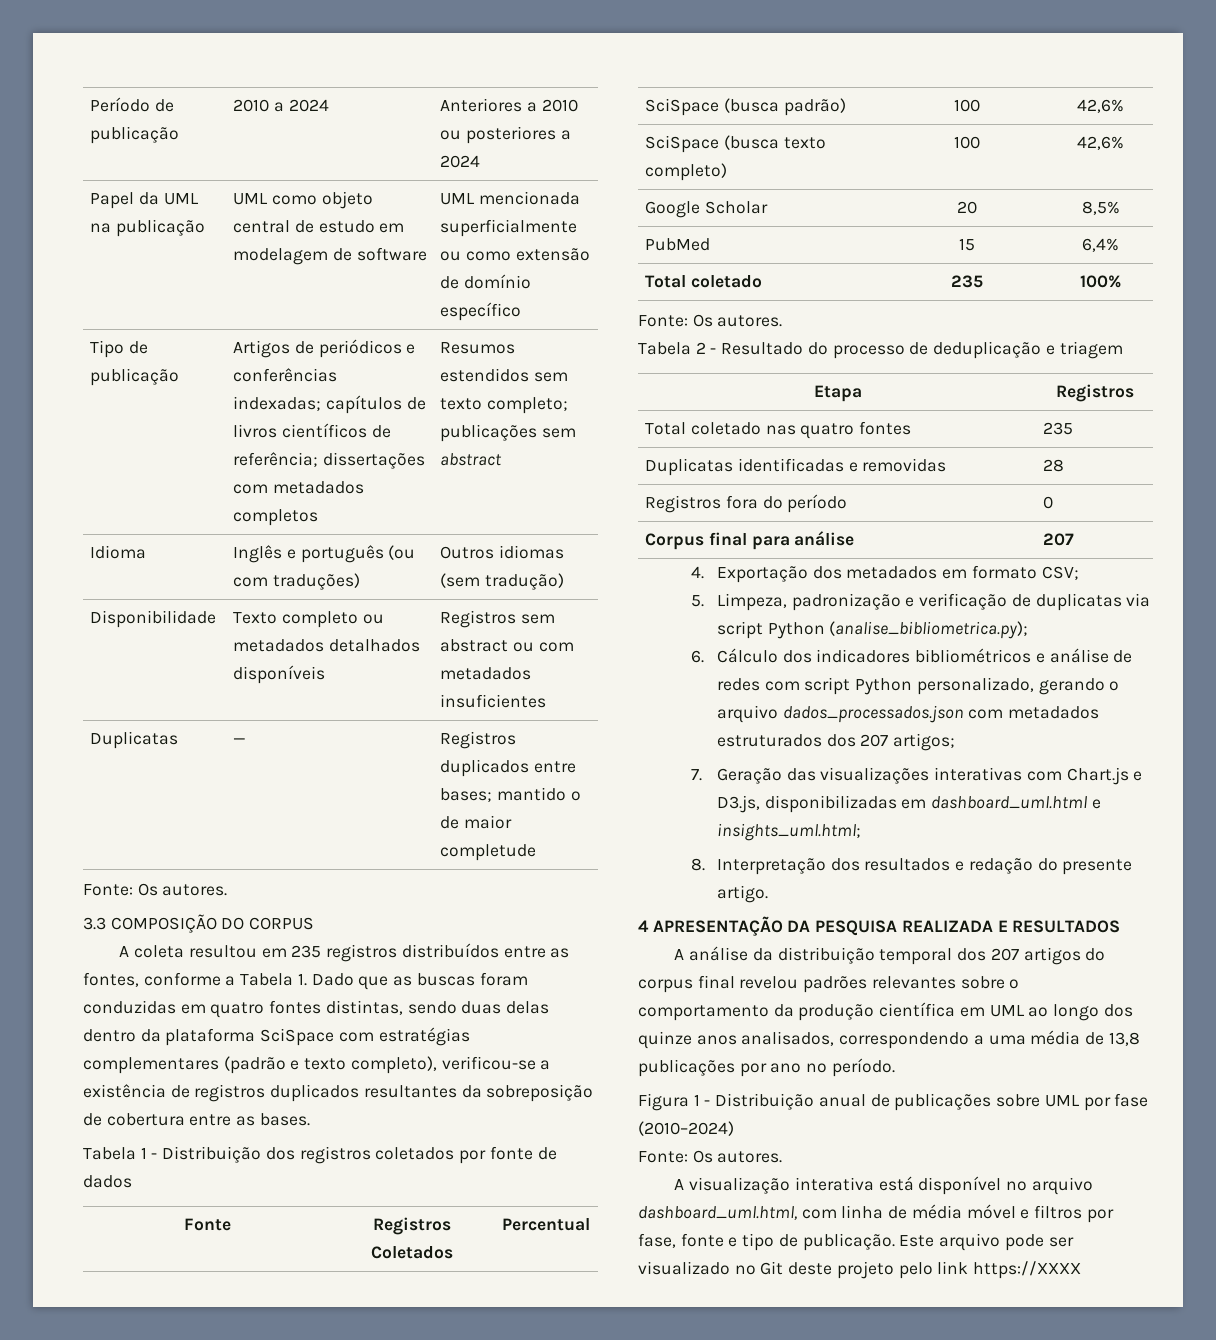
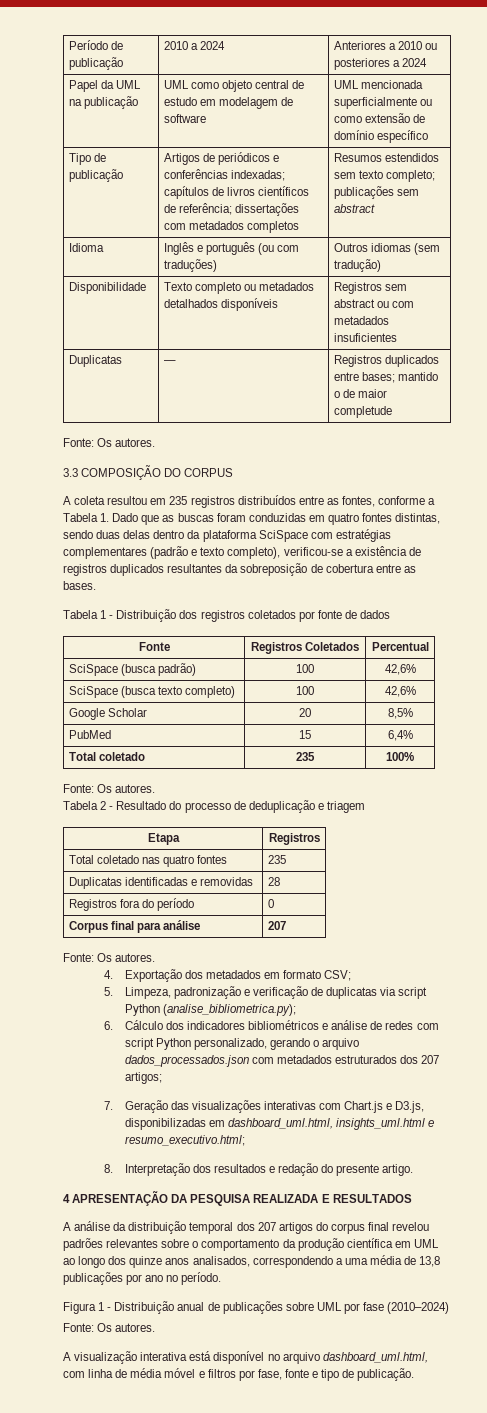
  Corpus final para análise | 207
+ Fonte: Os autores.
- 7. Geração das visualizações interativas com Chart.js e D3.js, disponibilizadas em dashboard_uml.html e insights_uml.html;
+ 7. Geração das visualizações interativas com Chart.js e D3.js, disponibilizadas em dashboard_uml.html, insights_uml.html e resumo_executivo.html;
- Este arquivo pode ser visualizado no Git deste projeto pelo link https://XXXX

